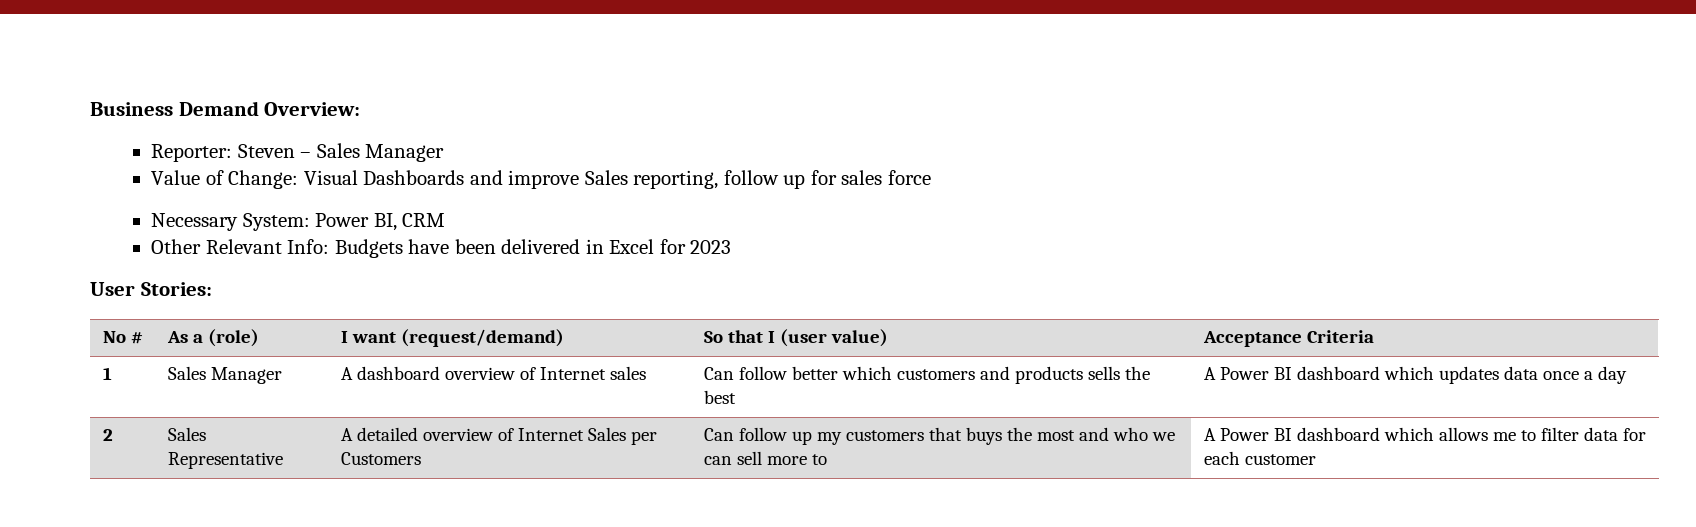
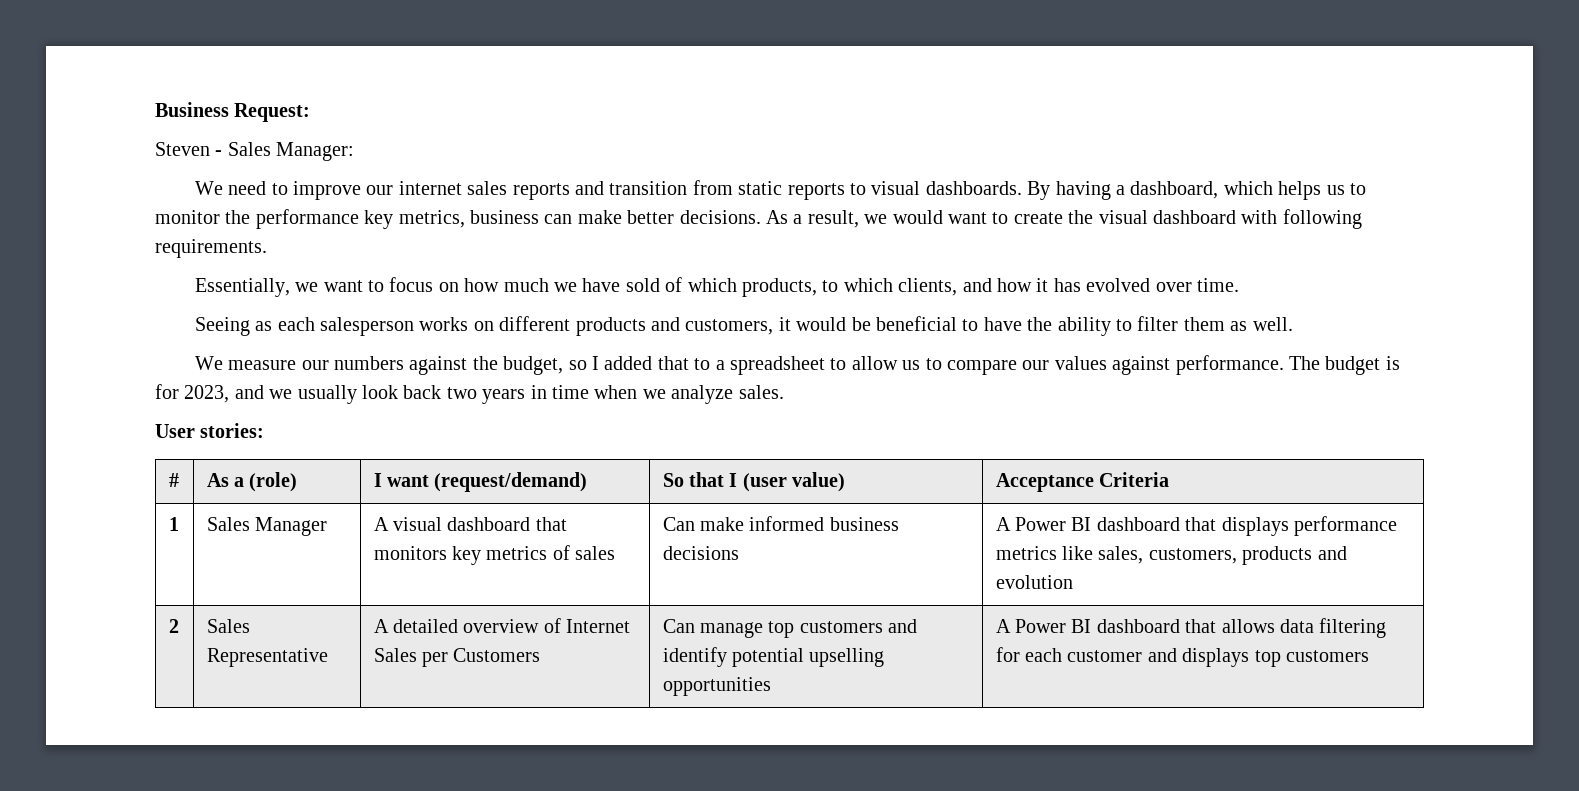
- Business Demand Overview:
- Reporter: Steven – Sales Manager
- Value of Change: Visual Dashboards and improve Sales reporting, follow up for sales force
- Necessary System: Power BI, CRM
- Other Relevant Info: Budgets have been delivered in Excel for 2023
+ Business Request:
+ Steven - Sales Manager:
+ We need to improve our internet sales reports and transition from static reports to visual dashboards. By having a dashboard, which helps us to monitor the performance key metrics, business can make better decisions. As a result, we would want to create the visual dashboard with following requirements.
+ Essentially, we want to focus on how much we have sold of which products, to which clients, and how it has evolved over time.
+ Seeing as each salesperson works on different products and customers, it would be beneficial to have the ability to filter them as well.
+ We measure our numbers against the budget, so I added that to a spreadsheet to allow us to compare our values against performance. The budget is for 2023, and we usually look back two years in time when we analyze sales.
- User Stories:
- No # | As a (role) | I want (request/demand) | So that I (user value) | Acceptance Criteria
+ User stories:
+ # | As a (role) | I want (request/demand) | So that I (user value) | Acceptance Criteria
- 1 | Sales Manager | A dashboard overview of Internet sales | Can follow better which customers and products sells the best | A Power BI dashboard which updates data once a day
+ 1 | Sales Manager | A visual dashboard that monitors key metrics of sales | Can make informed business decisions | A Power BI dashboard that displays performance metrics like sales, customers, products and evolution
- 2 | Sales Representative | A detailed overview of Internet Sales per Customers | Can follow up my customers that buys the most and who we can sell more to | A Power BI dashboard which allows me to filter data for each customer
+ 2 | Sales Representative | A detailed overview of Internet Sales per Customers | Can manage top customers and identify potential upselling opportunities | A Power BI dashboard that allows data filtering for each customer and displays top customers

